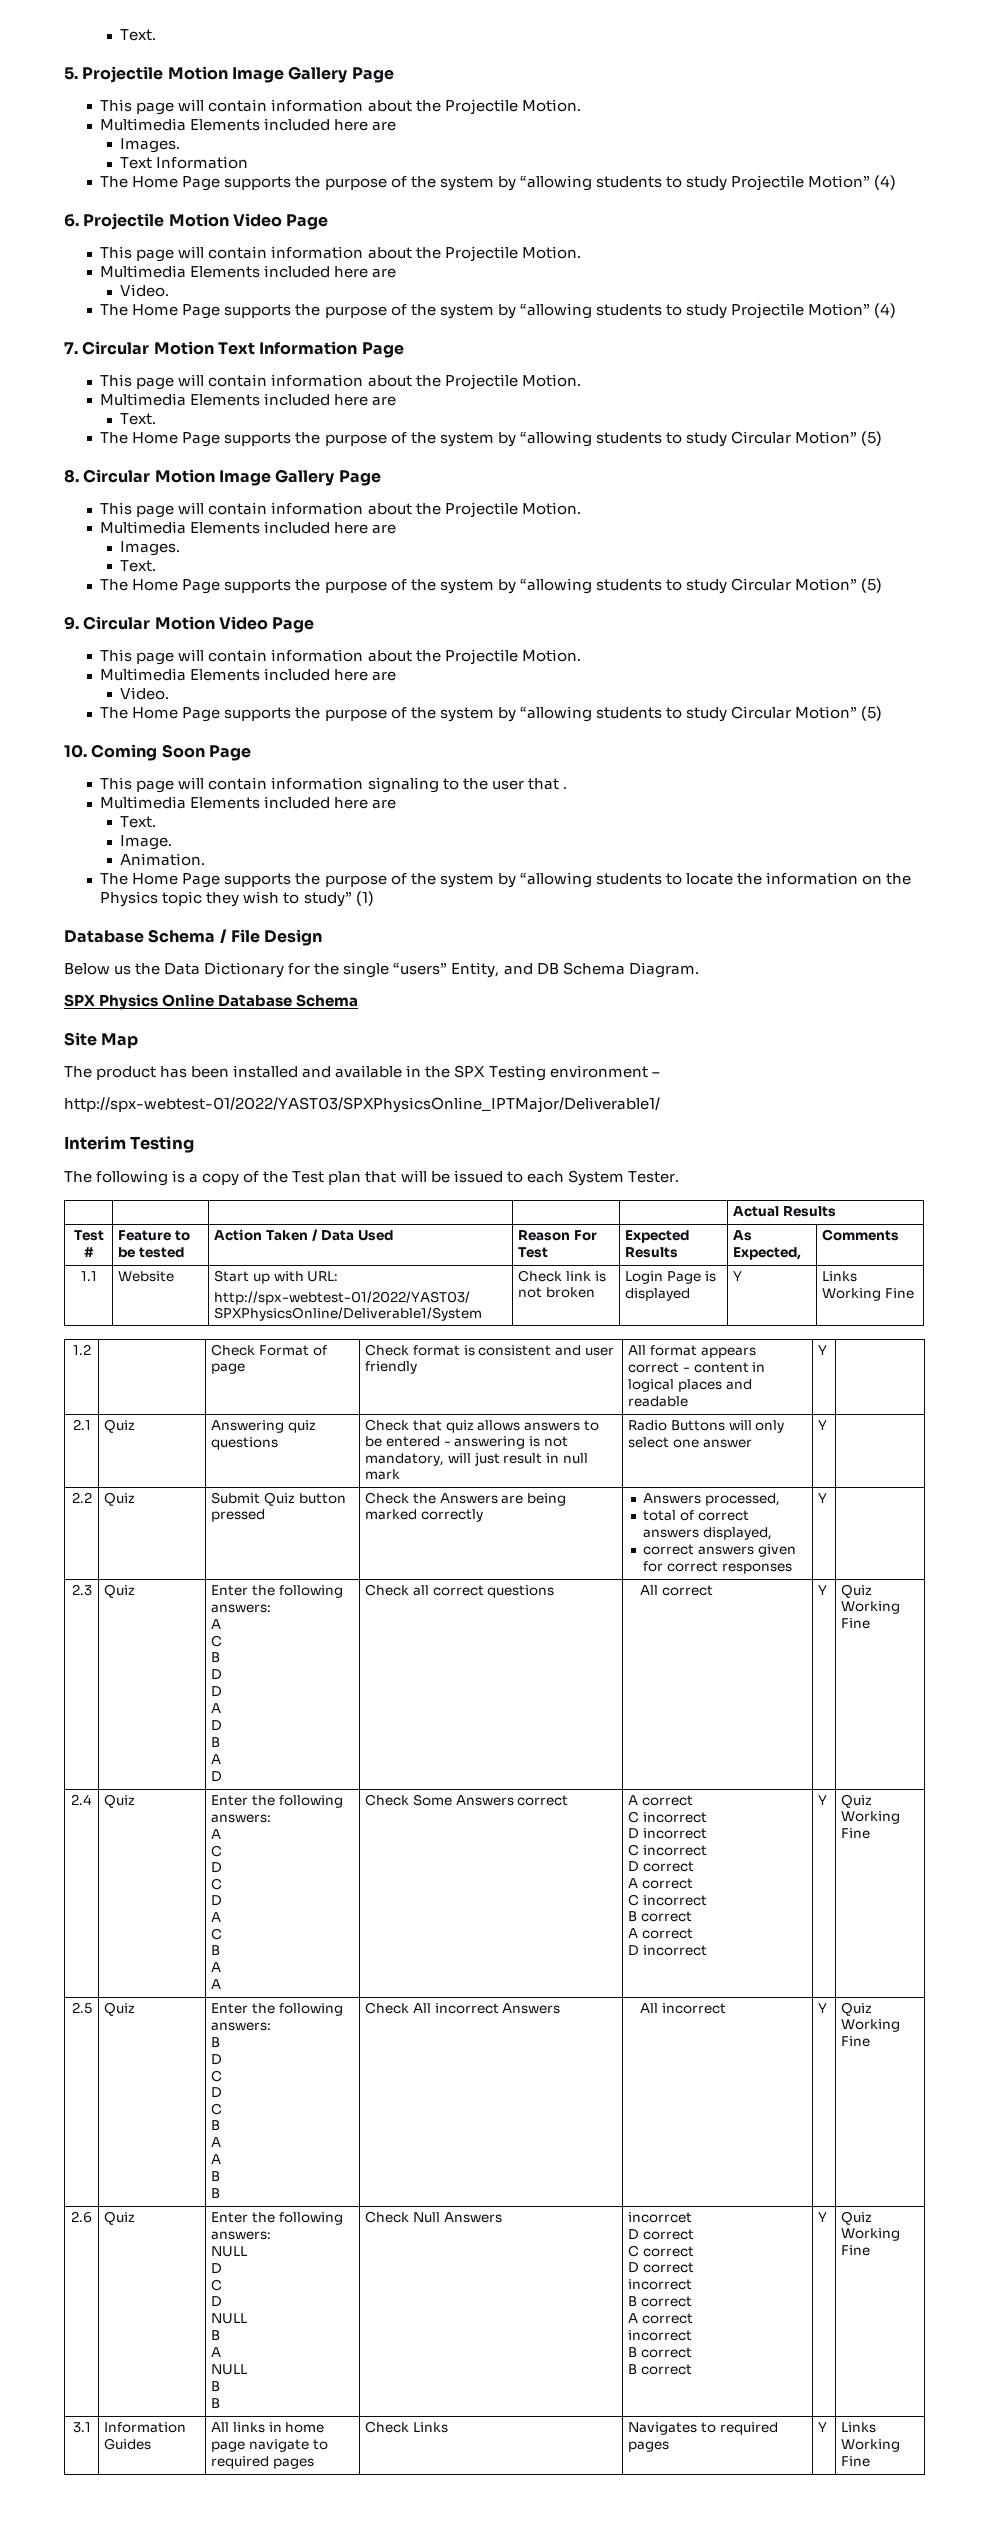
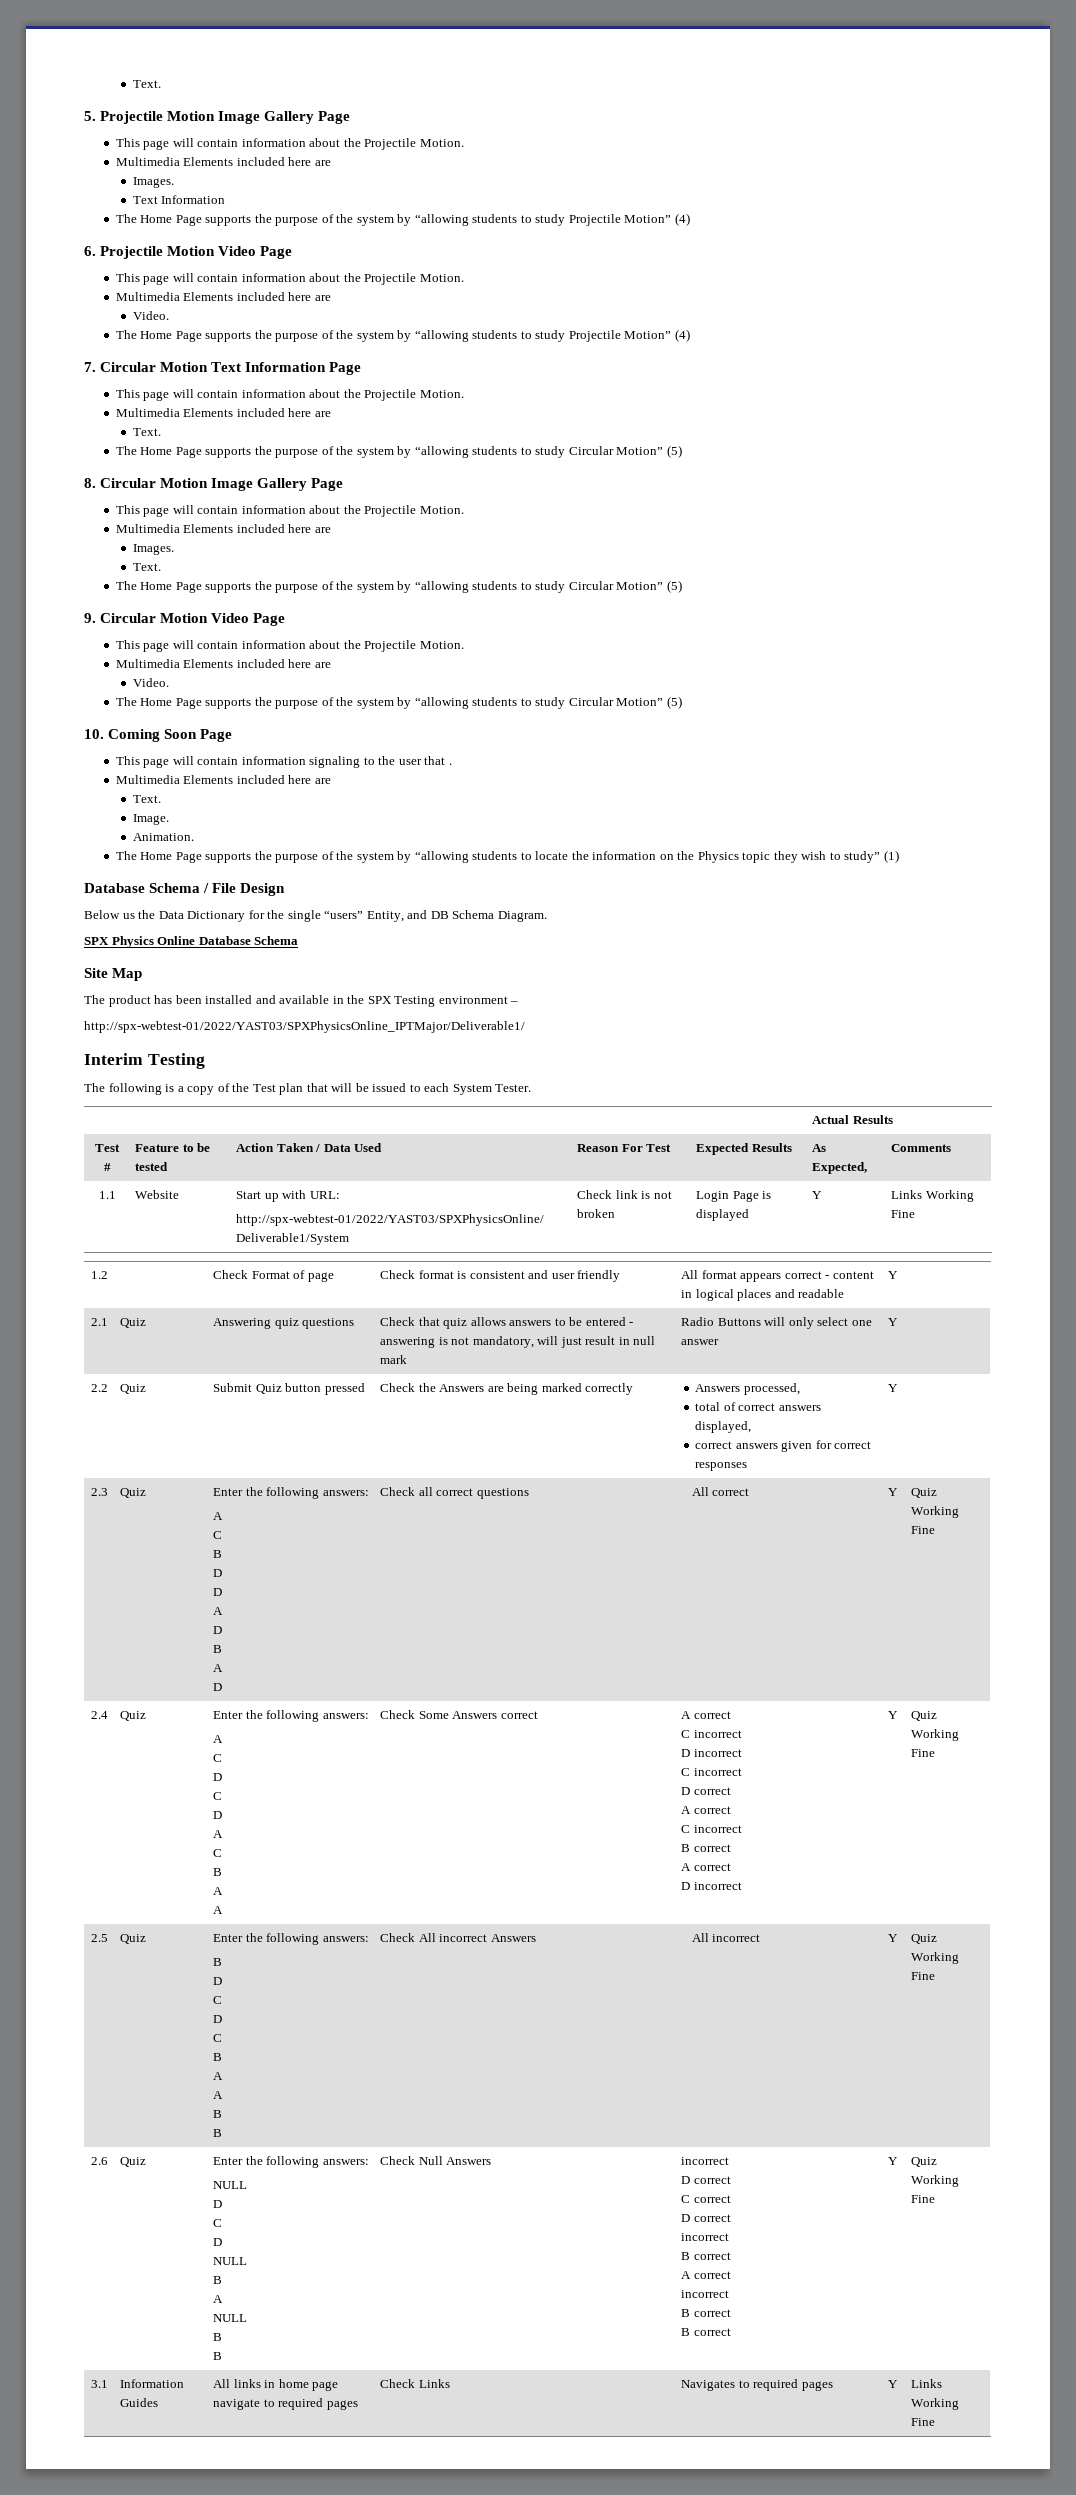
  2.6 | Quiz | Enter the following answers:
  NULL
  D
  C
  D
  NULL
  B
  A
  NULL
  B
- B | Check Null Answers | incorrcet
+ B | Check Null Answers | incorrect

